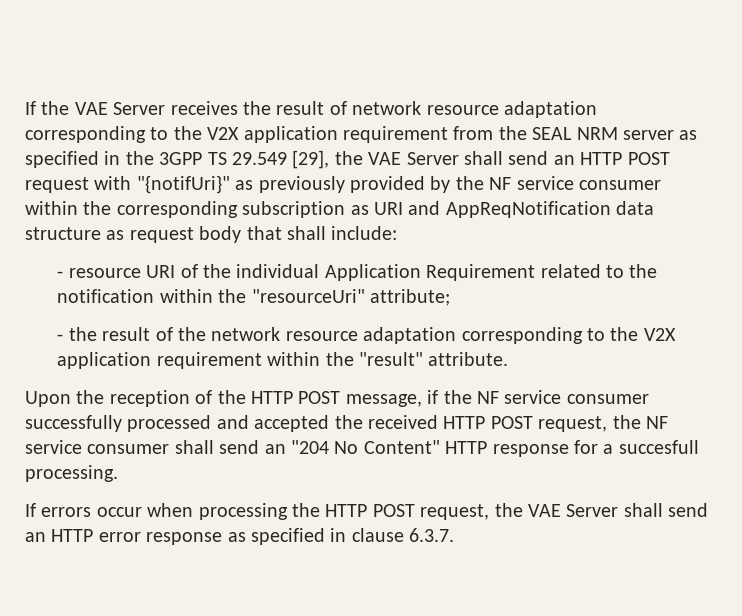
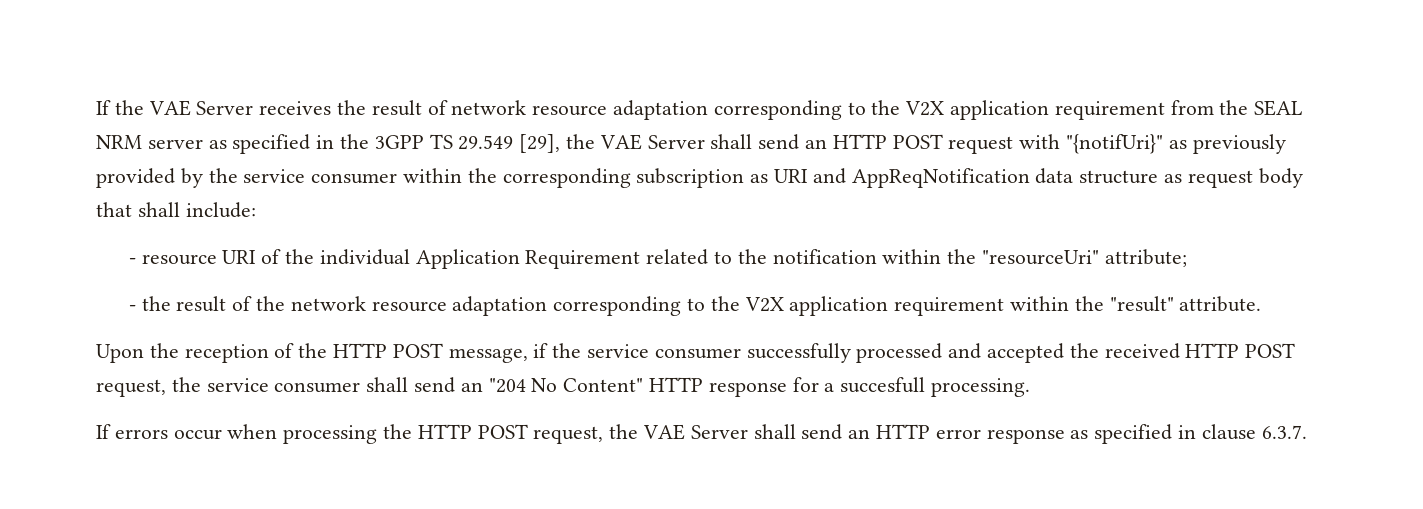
- If the VAE Server receives the result of network resource adaptation corresponding to the V2X application requirement from the SEAL NRM server as specified in the 3GPP TS 29.549 [29], the VAE Server shall send an HTTP POST request with "{notifUri}" as previously provided by the NF service consumer within the corresponding subscription as URI and AppReqNotification data structure as request body that shall include:
+ If the VAE Server receives the result of network resource adaptation corresponding to the V2X application requirement from the SEAL NRM server as specified in the 3GPP TS 29.549 [29], the VAE Server shall send an HTTP POST request with "{notifUri}" as previously provided by the service consumer within the corresponding subscription as URI and AppReqNotification data structure as request body that shall include:
- Upon the reception of the HTTP POST message, if the NF service consumer successfully processed and accepted the received HTTP POST request, the NF service consumer shall send an "204 No Content" HTTP response for a succesfull processing.
+ Upon the reception of the HTTP POST message, if the service consumer successfully processed and accepted the received HTTP POST request, the service consumer shall send an "204 No Content" HTTP response for a succesfull processing.

